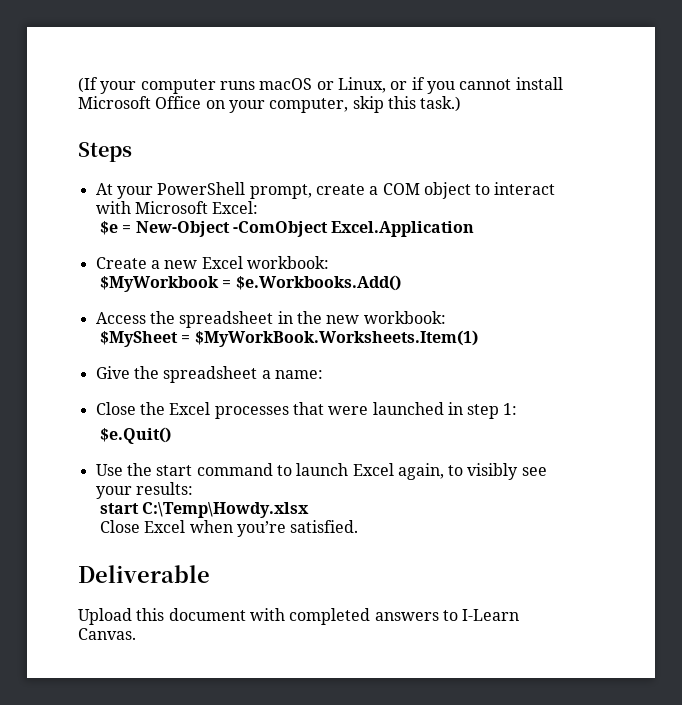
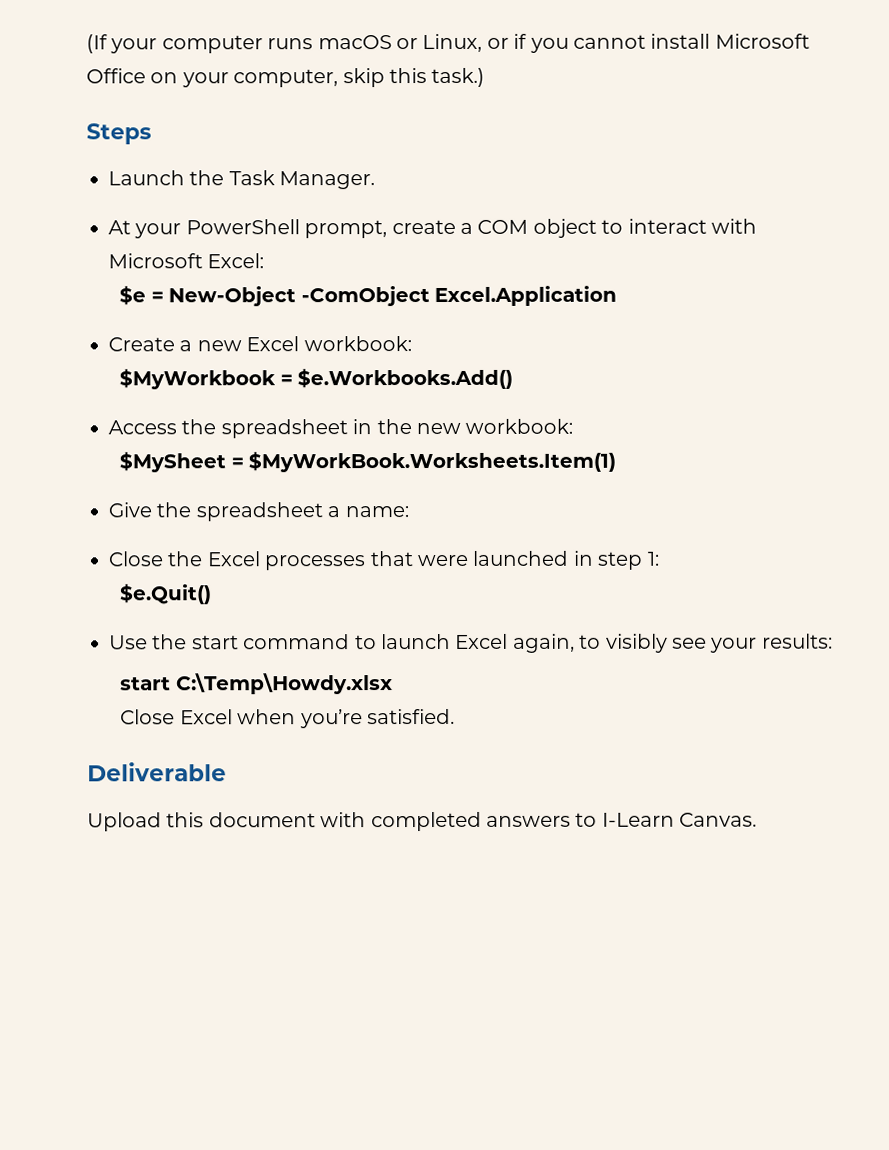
+ Launch the Task Manager.

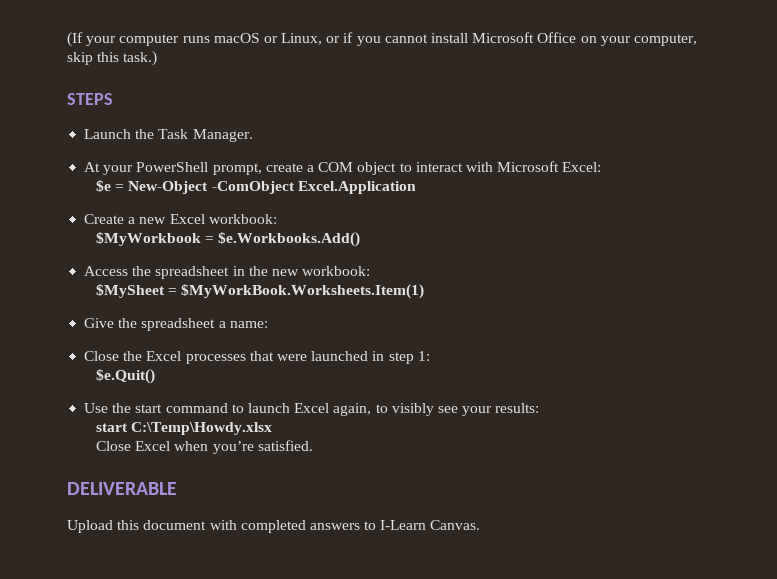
- Steps
+ STEPS
- Deliverable
+ DELIVERABLE

